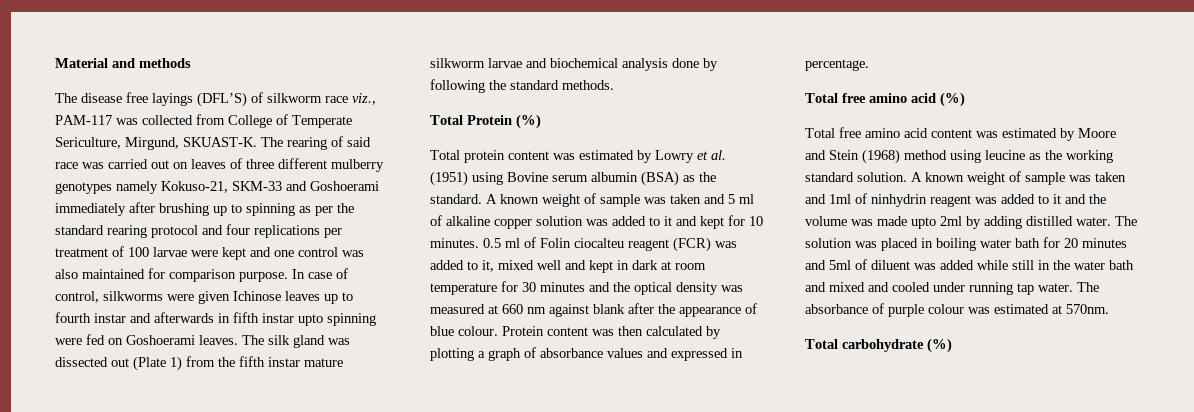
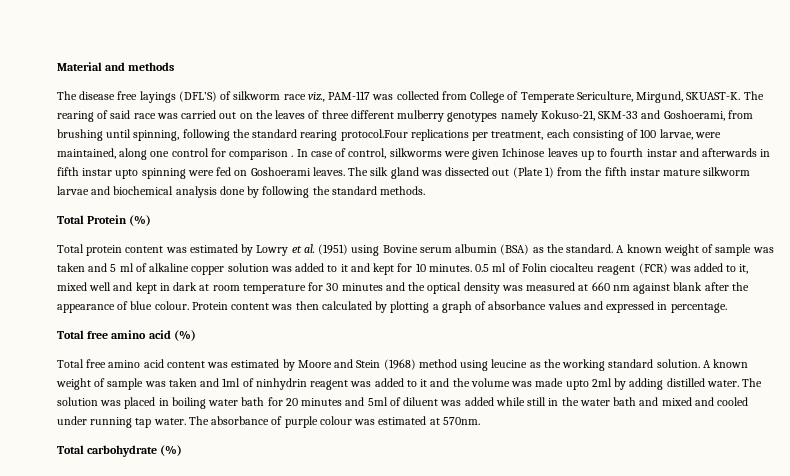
- The rearing of said race was carried out on leaves of three different mulberry genotypes namely Kokuso-21, SKM-33 and Goshoerami immediately after brushing up to spinning as per the standard rearing protocol and four replications per treatment of 100 larvae were kept and one control was also maintained for comparison purpose.
+ The rearing of said race was carried out on the leaves of three different mulberry genotypes namely Kokuso-21, SKM-33 and Goshoerami, from brushing until spinning, following the standard rearing protocol.Four replications per treatment, each consisting of 100 larvae, were maintained, along one control for comparison .

